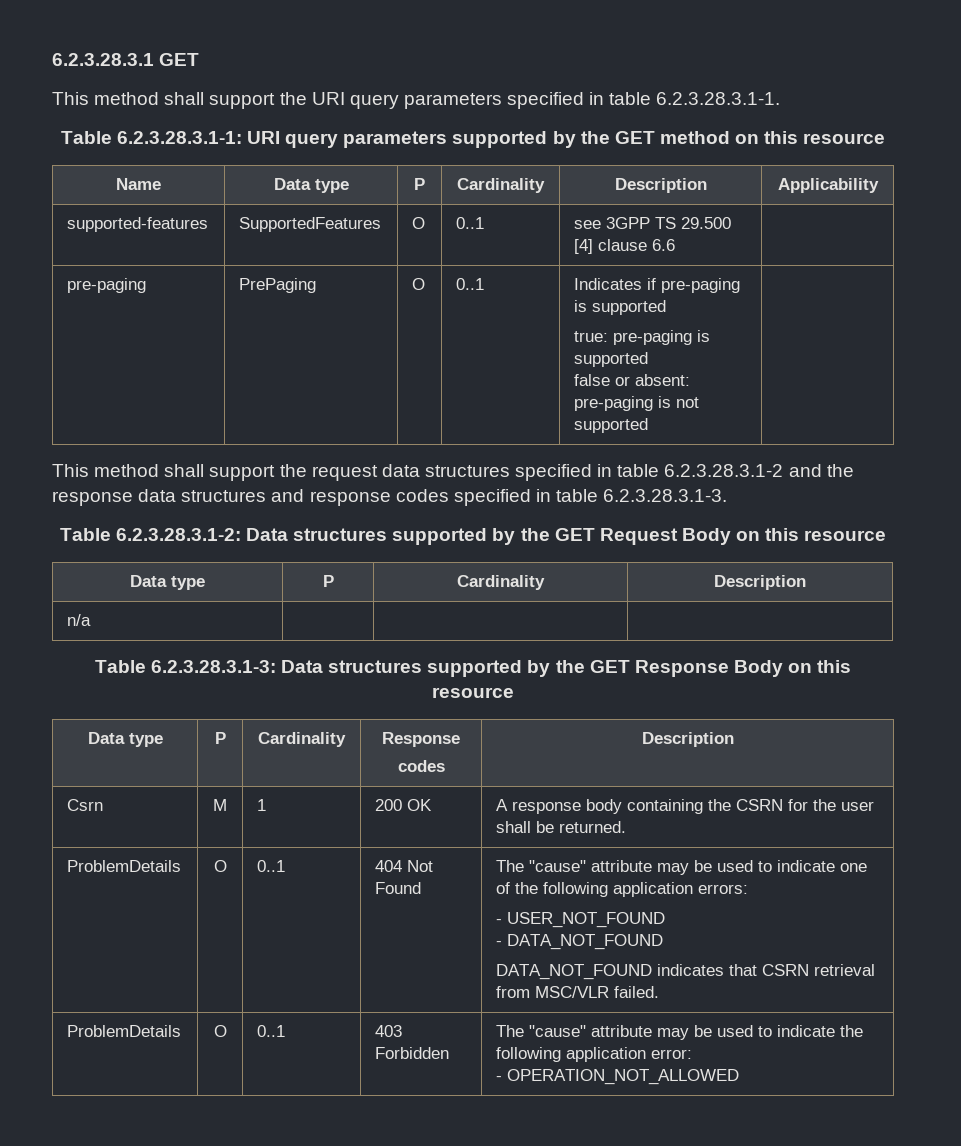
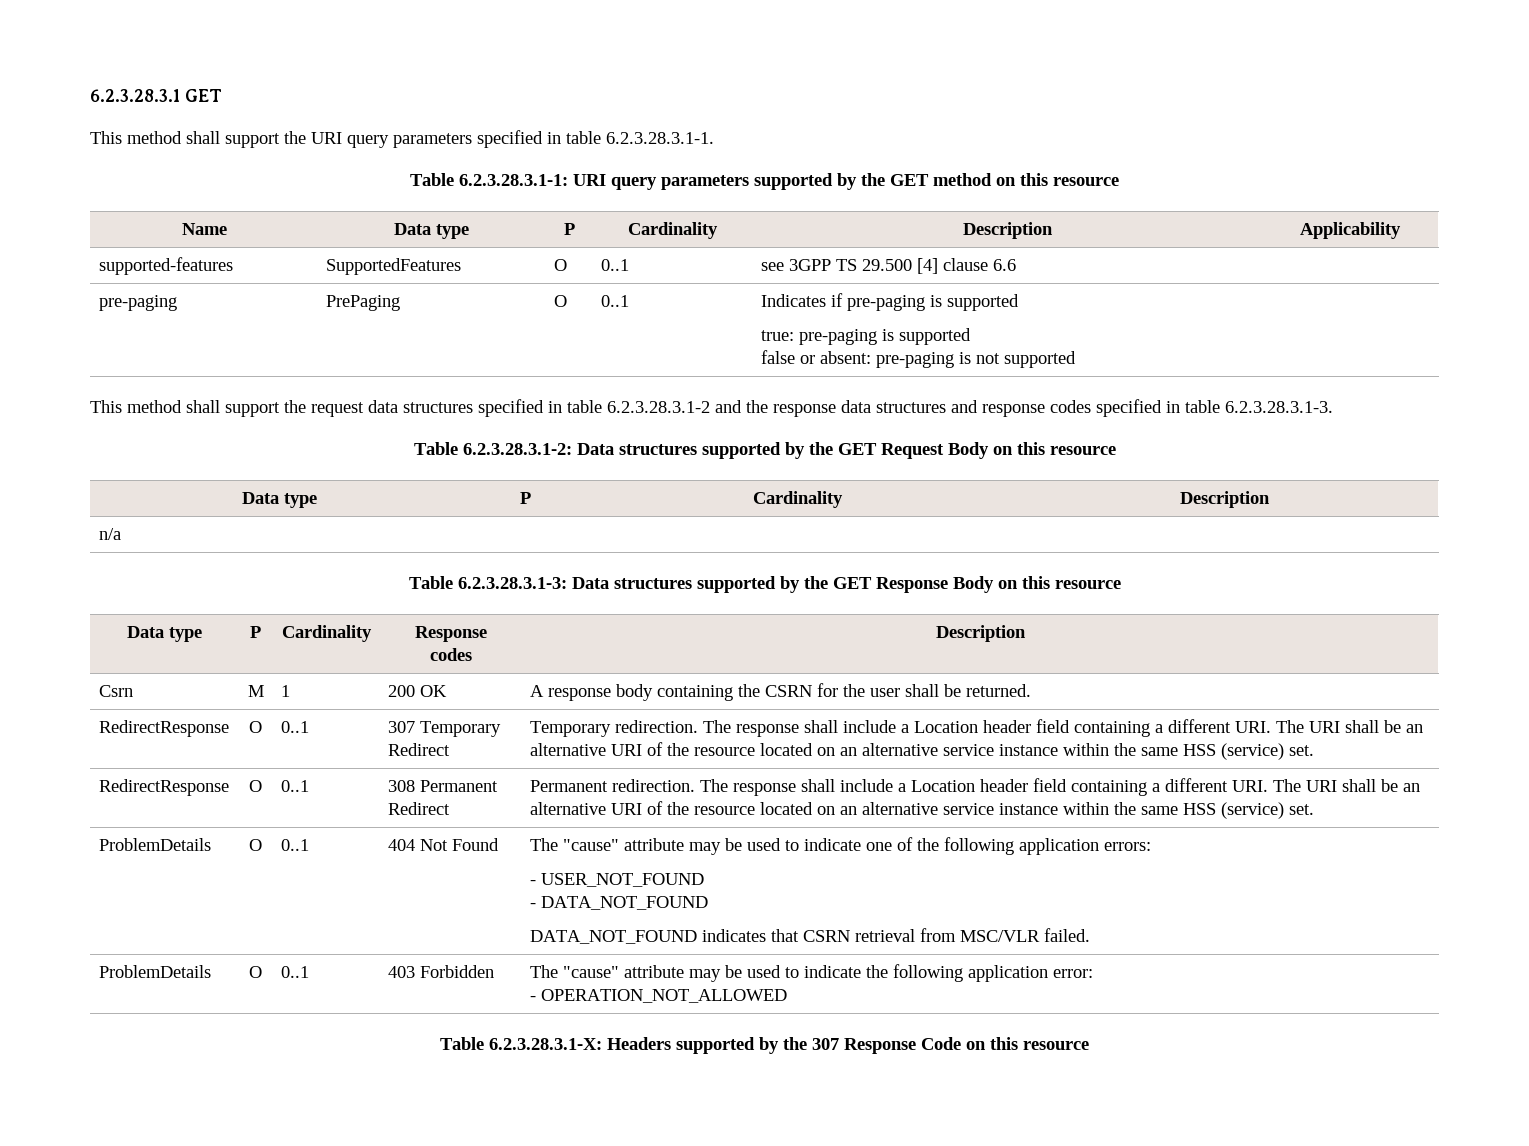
+ RedirectResponse | O | 0..1 | 307 Temporary Redirect | Temporary redirection. The response shall include a Location header field containing a different URI. The URI shall be an alternative URI of the resource located on an alternative service instance within the same HSS (service) set.
+ RedirectResponse | O | 0..1 | 308 Permanent Redirect | Permanent redirection. The response shall include a Location header field containing a different URI. The URI shall be an alternative URI of the resource located on an alternative service instance within the same HSS (service) set.
+ Table 6.2.3.28.3.1-X: Headers supported by the 307 Response Code on this resource

